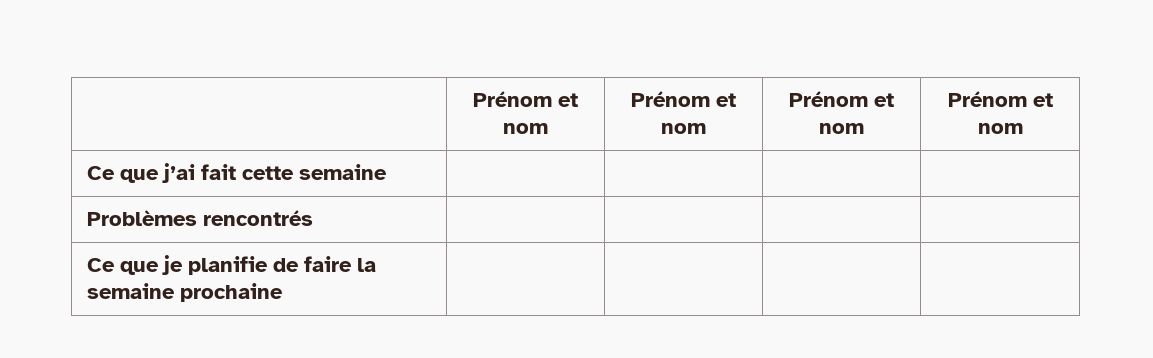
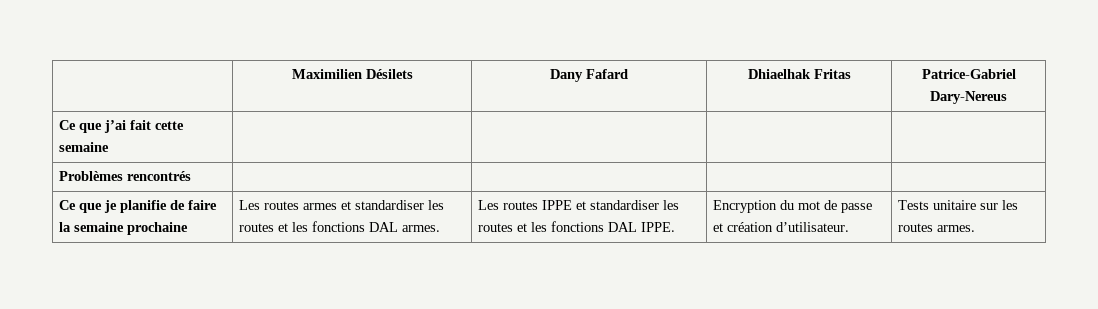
- | Prénom et nom | Prénom et nom | Prénom et nom | Prénom et nom
+ | Maximilien Désilets | Dany Fafard | Dhiaelhak Fritas | Patrice-Gabriel Dary-Nereus
+ Les routes armes et standardiser les routes et les fonctions DAL armes. | Les routes IPPE et standardiser les routes et les fonctions DAL IPPE. | Encryption du mot de passe et création d’utilisateur. | Tests unitaire sur les routes armes.

